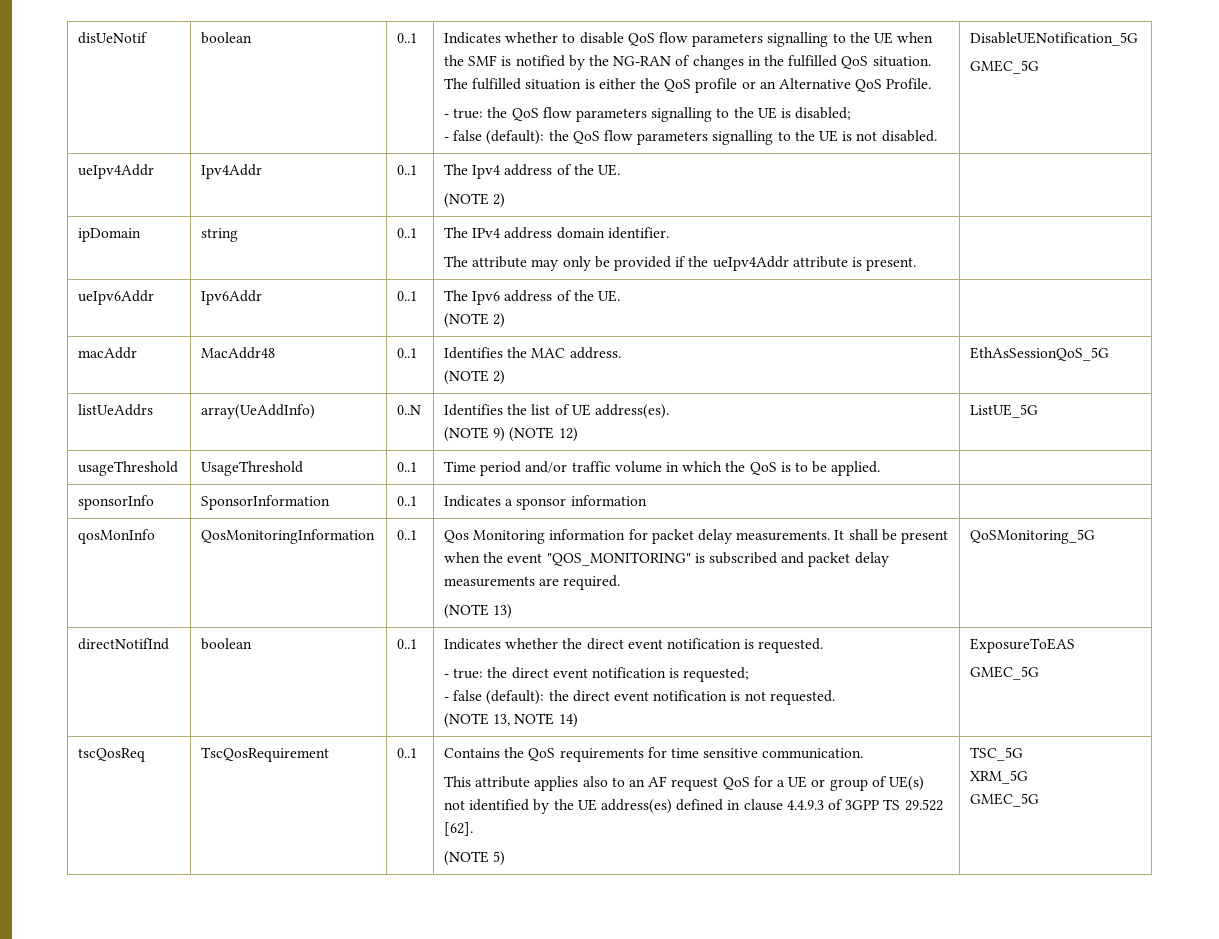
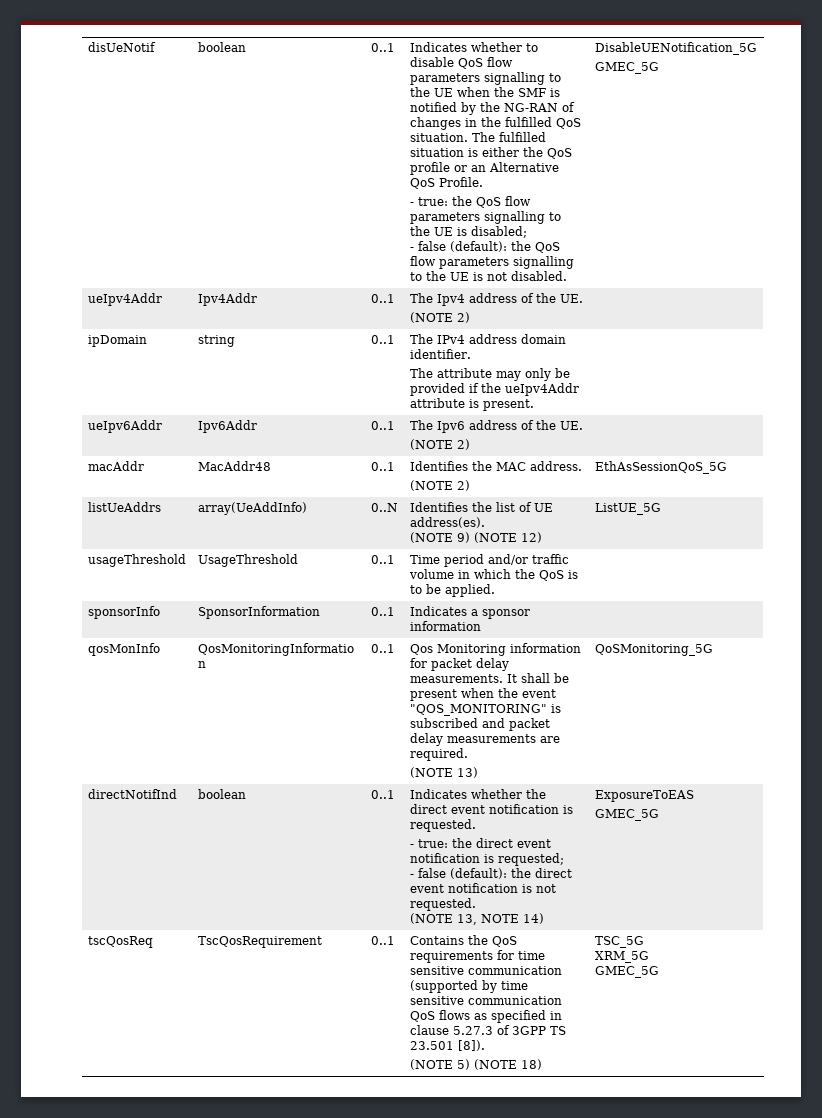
- Contains the QoS requirements for time sensitive communication.
- This attribute applies also to an AF request QoS for a UE or group of UE(s) not identified by the UE address(es) defined in clause 4.4.9.3 of 3GPP TS 29.522 [62].
+ Contains the QoS requirements for time sensitive communication (supported by time sensitive communication QoS flows as specified in clause 5.27.3 of 3GPP TS 23.501 [8]).
- (NOTE 5)
+ (NOTE 5) (NOTE 18)

